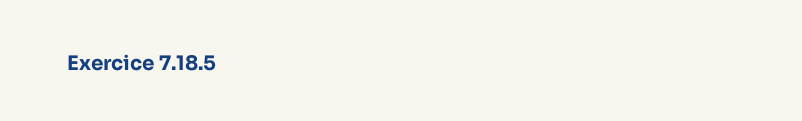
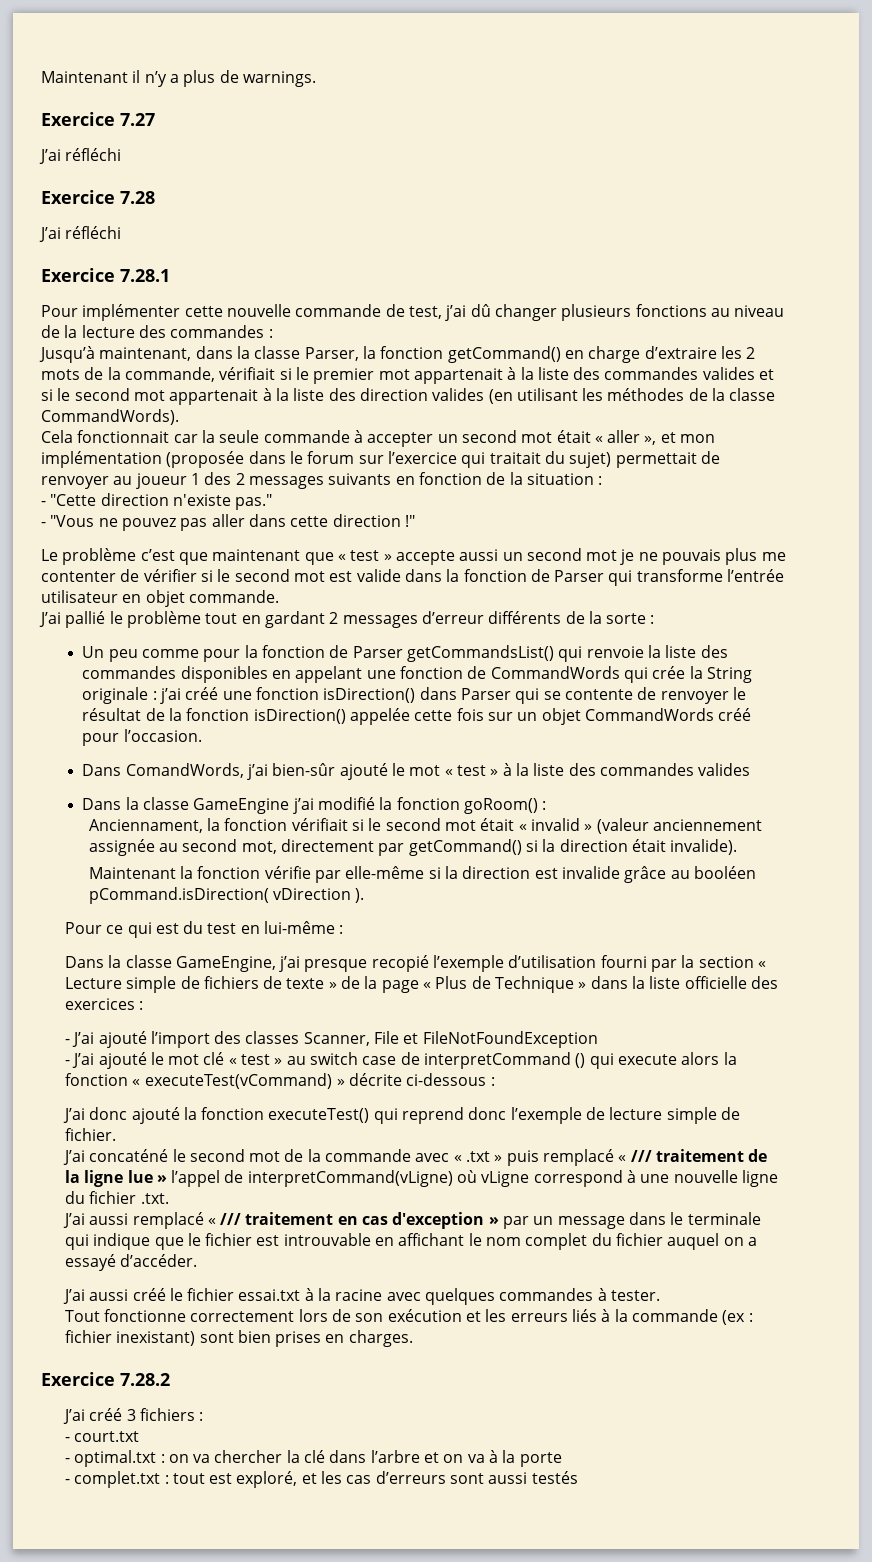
- Exercice 7.18.5
+ Maintenant il n’y a plus de warnings.
+ Exercice 7.27
+ J’ai réfléchi
+ Exercice 7.28
+ J’ai réfléchi
+ Exercice 7.28.1
+ Pour implémenter cette nouvelle commande de test, j’ai dû changer plusieurs fonctions au niveau de la lecture des commandes :
+ Jusqu’à maintenant, dans la classe Parser, la fonction getCommand() en charge d’extraire les 2 mots de la commande, vérifiait si le premier mot appartenait à la liste des commandes valides et si le second mot appartenait à la liste des direction valides (en utilisant les méthodes de la classe CommandWords).
+ Cela fonctionnait car la seule commande à accepter un second mot était « aller », et mon implémentation (proposée dans le forum sur l’exercice qui traitait du sujet) permettait de renvoyer au joueur 1 des 2 messages suivants en fonction de la situation :
+ - "Cette direction n'existe pas."
+ - "Vous ne pouvez pas aller dans cette direction !"
+ Le problème c’est que maintenant que « test » accepte aussi un second mot je ne pouvais plus me contenter de vérifier si le second mot est valide dans la fonction de Parser qui transforme l’entrée utilisateur en objet commande.
+ J’ai pallié le problème tout en gardant 2 messages d’erreur différents de la sorte :
+ Un peu comme pour la fonction de Parser getCommandsList() qui renvoie la liste des commandes disponibles en appelant une fonction de CommandWords qui crée la String originale : j’ai créé une fonction isDirection() dans Parser qui se contente de renvoyer le résultat de la fonction isDirection() appelée cette fois sur un objet CommandWords créé pour l’occasion.
+ Dans ComandWords, j’ai bien-sûr ajouté le mot « test » à la liste des commandes valides
+ Dans la classe GameEngine j’ai modifié la fonction goRoom() :
+ Anciennament, la fonction vérifiait si le second mot était « invalid » (valeur anciennement assignée au second mot, directement par getCommand() si la direction était invalide).
+ Maintenant la fonction vérifie par elle-même si la direction est invalide grâce au booléen pCommand.isDirection( vDirection ).
+ Pour ce qui est du test en lui-même :
+ Dans la classe GameEngine, j’ai presque recopié l’exemple d’utilisation fourni par la section « Lecture simple de fichiers de texte » de la page « Plus de Technique » dans la liste officielle des exercices :
+ - J’ai ajouté l’import des classes Scanner, File et FileNotFoundException
+ - J’ai ajouté le mot clé « test » au switch case de interpretCommand () qui execute alors la fonction « executeTest(vCommand) » décrite ci-dessous :
+ J’ai donc ajouté la fonction executeTest() qui reprend donc l’exemple de lecture simple de fichier.
+ J’ai concaténé le second mot de la commande avec « .txt » puis remplacé « /// traitement de la ligne lue » l’appel de interpretCommand(vLigne) où vLigne correspond à une nouvelle ligne du fichier .txt.
+ J’ai aussi remplacé « /// traitement en cas d'exception » par un message dans le terminale qui indique que le fichier est introuvable en affichant le nom complet du fichier auquel on a essayé d’accéder.
+ J’ai aussi créé le fichier essai.txt à la racine avec quelques commandes à tester.
+ Tout fonctionne correctement lors de son exécution et les erreurs liés à la commande (ex : fichier inexistant) sont bien prises en charges.
+ Exercice 7.28.2
+ J’ai créé 3 fichiers :
+ - court.txt
+ - optimal.txt : on va chercher la clé dans l’arbre et on va à la porte
+ - complet.txt : tout est exploré, et les cas d’erreurs sont aussi testés

